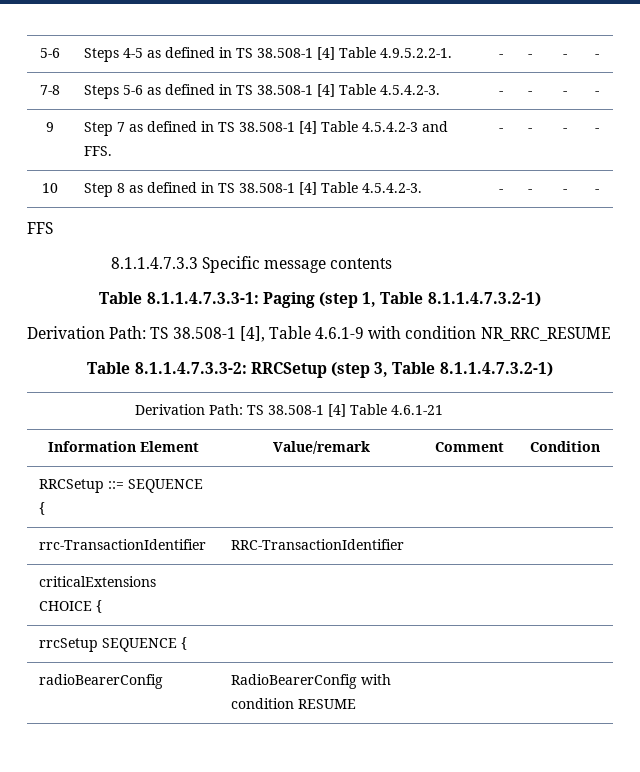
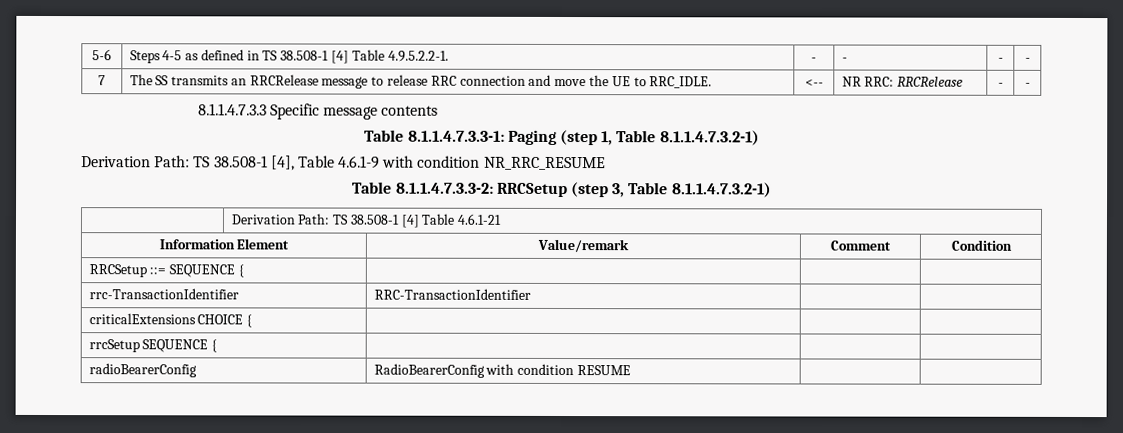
- 7-8 | Steps 5-6 as defined in TS 38.508-1 [4] Table 4.5.4.2-3. | - | - | - | -
- 9 | Step 7 as defined in TS 38.508-1 [4] Table 4.5.4.2-3 and FFS. | - | - | - | -
- 10 | Step 8 as defined in TS 38.508-1 [4] Table 4.5.4.2-3. | - | - | - | -
- FFS
+ 7 | The SS transmits an RRCRelease message to release RRC connection and move the UE to RRC_IDLE. | <-- | NR RRC: RRCRelease | - | -

